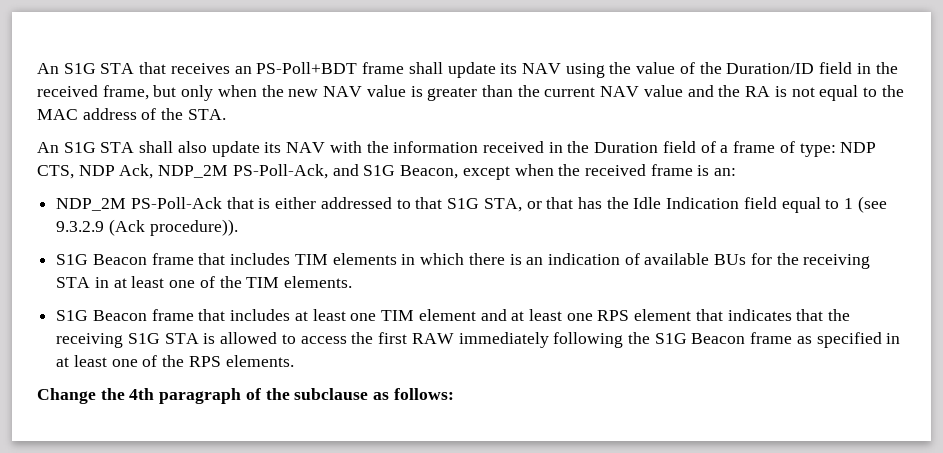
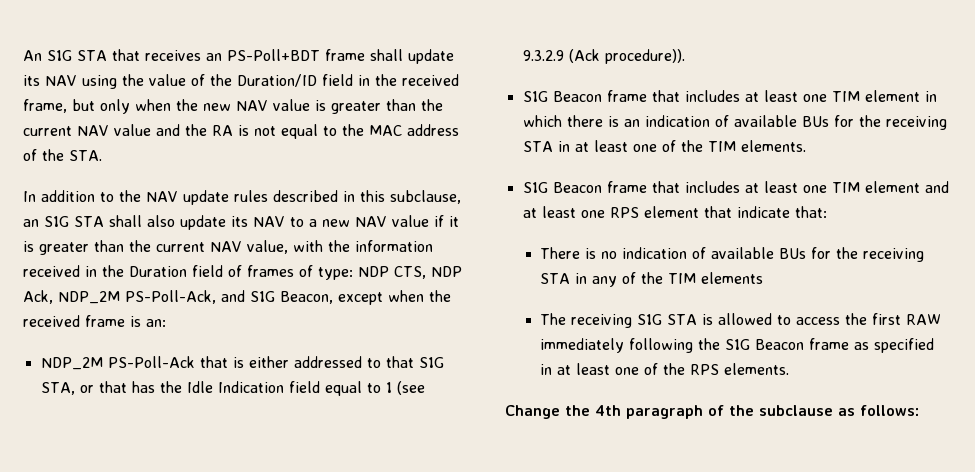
- An S1G STA shall also update its NAV with the information received in the Duration field of a frame of type: NDP CTS, NDP Ack, NDP_2M PS-Poll-Ack, and S1G Beacon, except when the received frame is an:
+ In addition to the NAV update rules described in this subclause, an S1G STA shall also update its NAV to a new NAV value if it is greater than the current NAV value, with the information received in the Duration field of frames of type: NDP CTS, NDP Ack, NDP_2M PS-Poll-Ack, and S1G Beacon, except when the received frame is an:
- S1G Beacon frame that includes TIM elements in which there is an indication of available BUs for the receiving STA in at least one of the TIM elements.
+ S1G Beacon frame that includes at least one TIM element in which there is an indication of available BUs for the receiving STA in at least one of the TIM elements.
- S1G Beacon frame that includes at least one TIM element and at least one RPS element that indicates that the receiving S1G STA is allowed to access the first RAW immediately following the S1G Beacon frame as specified in at least one of the RPS elements.
+ S1G Beacon frame that includes at least one TIM element and at least one RPS element that indicate that:
+ There is no indication of available BUs for the receiving STA in any of the TIM elements
+ The receiving S1G STA is allowed to access the first RAW immediately following the S1G Beacon frame as specified in at least one of the RPS elements.

